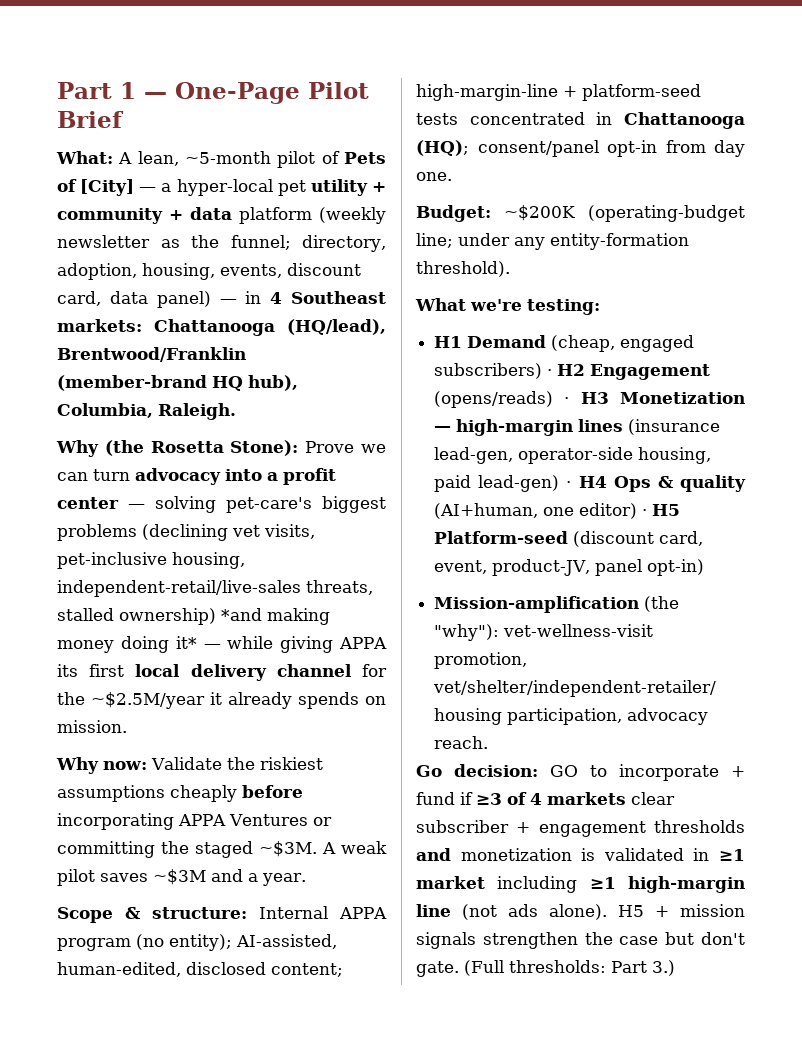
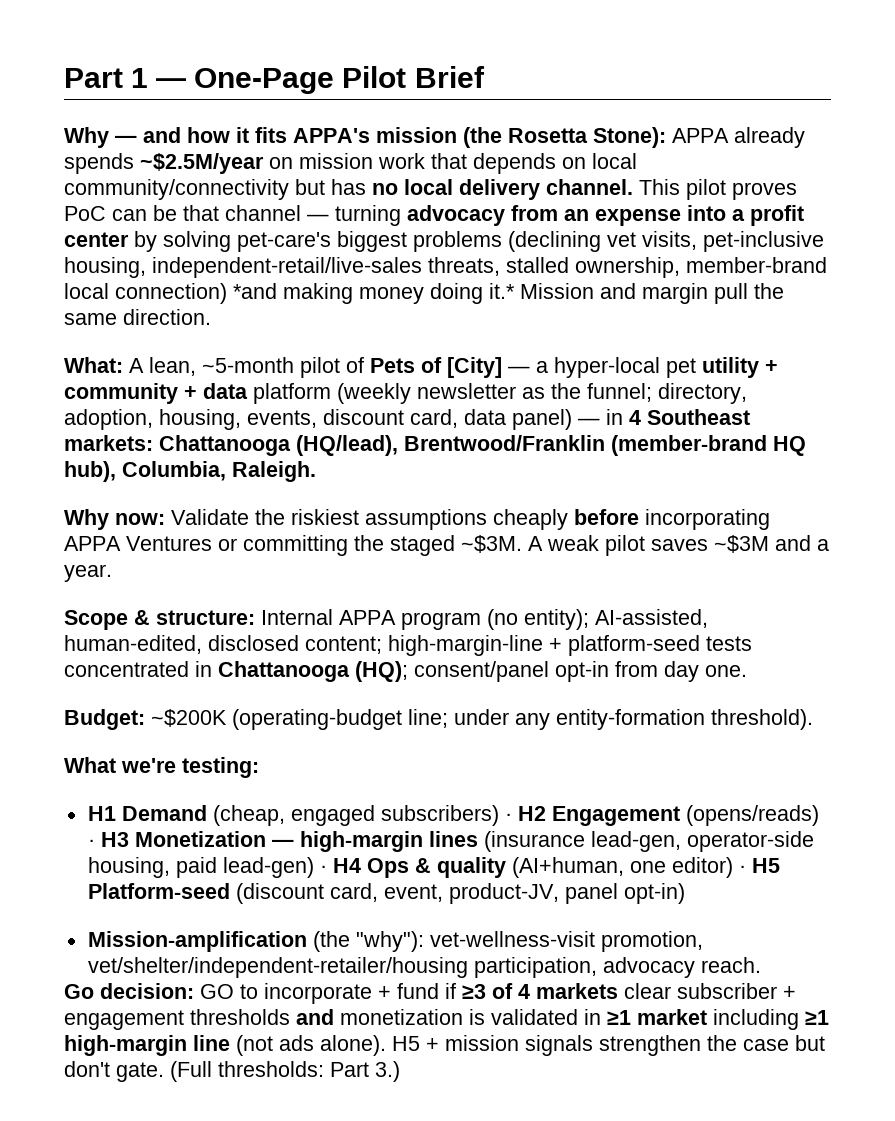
+ Why — and how it fits APPA's mission (the Rosetta Stone): APPA already spends ~$2.5M/year on mission work that depends on local community/connectivity but has no local delivery channel. This pilot proves PoC can be that channel — turning advocacy from an expense into a profit center by solving pet-care's biggest problems (declining vet visits, pet-inclusive housing, independent-retail/live-sales threats, stalled ownership, member-brand local connection) *and making money doing it.* Mission and margin pull the same direction.
- Why (the Rosetta Stone): Prove we can turn advocacy into a profit center — solving pet-care's biggest problems (declining vet visits, pet-inclusive housing, independent-retail/live-sales threats, stalled ownership) *and making money doing it* — while giving APPA its first local delivery channel for the ~$2.5M/year it already spends on mission.

